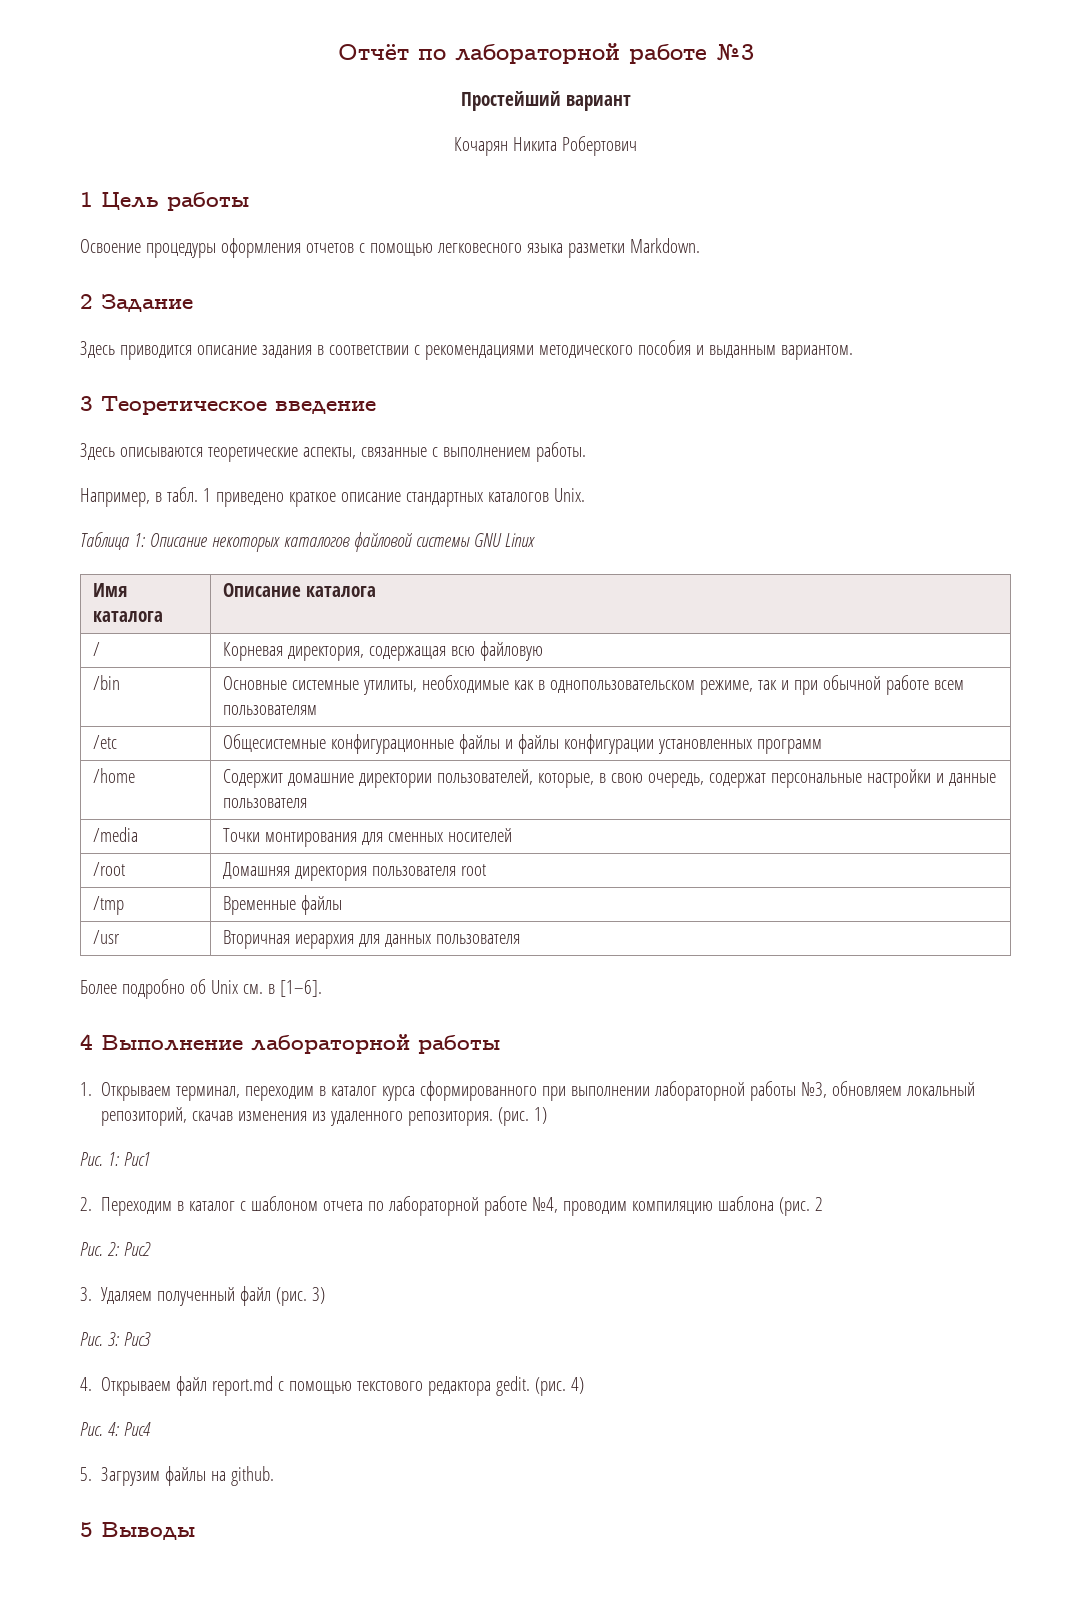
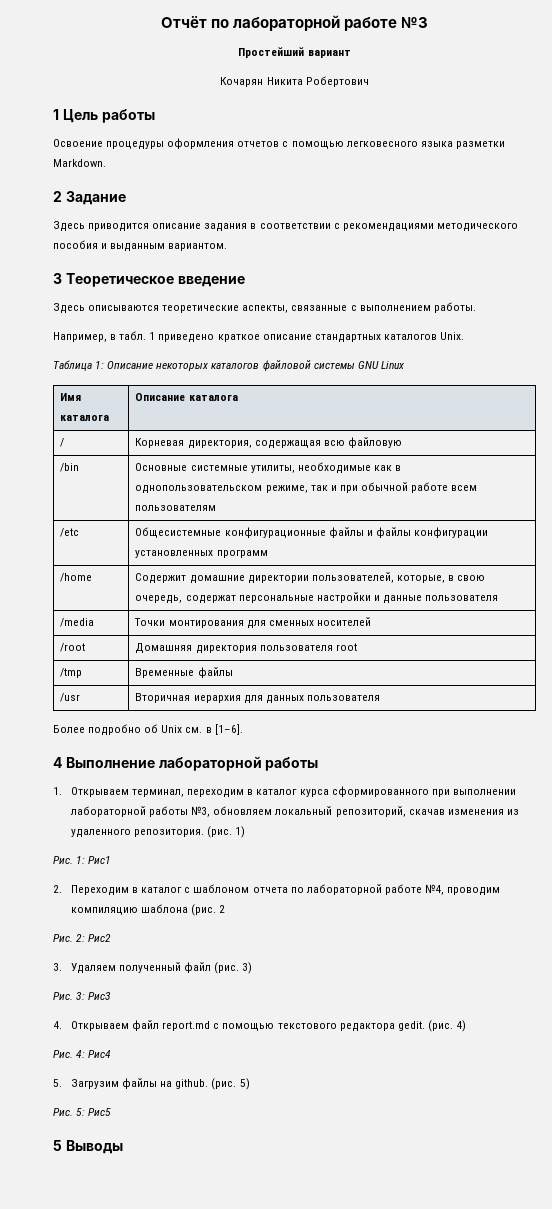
+ (рис. 5)
+ Рис. 5: Рис5

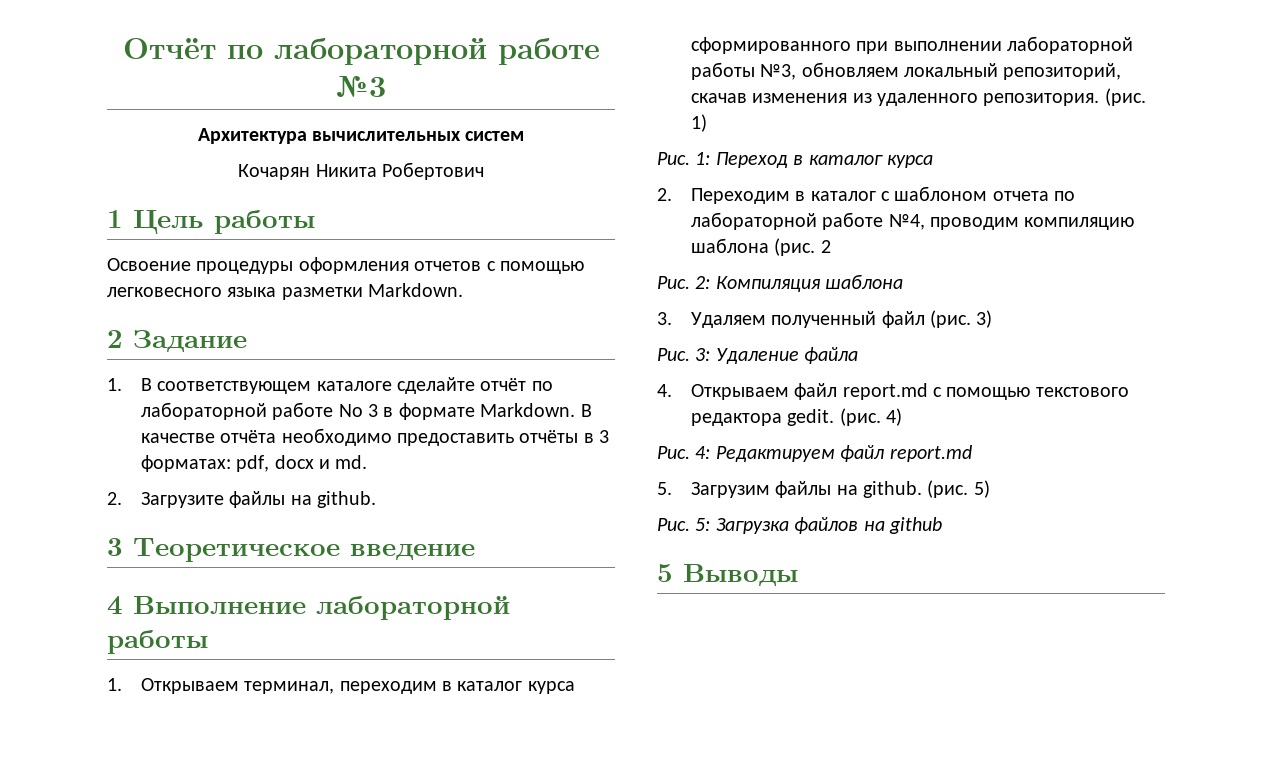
- Простейший вариант
+ Архитектура вычислительных систем
- Здесь приводится описание задания в соответствии с рекомендациями методического пособия и выданным вариантом.
+ 1. В соответствующем каталоге сделайте отчёт по лабораторной работе No 3 в формате Markdown. В качестве отчёта необходимо предоставить отчёты в 3 форматах: pdf, docx и md.
+ 2. Загрузите файлы на github.
  3 Теоретическое введение
- Здесь описываются теоретические аспекты, связанные с выполнением работы.
- Например, в табл. 1 приведено краткое описание стандартных каталогов Unix.
- Таблица 1: Описание некоторых каталогов файловой системы GNU Linux
- Имя каталога | Описание каталога
- / | Корневая директория, содержащая всю файловую
- /bin | Основные системные утилиты, необходимые как в однопользовательском режиме, так и при обычной работе всем пользователям
- /etc | Общесистемные конфигурационные файлы и файлы конфигурации установленных программ
- /home | Содержит домашние директории пользователей, которые, в свою очередь, содержат персональные настройки и данные пользователя
- /media | Точки монтирования для сменных носителей
- /root | Домашняя директория пользователя root
- /tmp | Временные файлы
- /usr | Вторичная иерархия для данных пользователя
- Более подробно об Unix см. в [1–6].
- Рис. 1: Рис1
+ Рис. 1: Переход в каталог курса
- Рис. 2: Рис2
+ Рис. 2: Компиляция шаблона
- Рис. 3: Рис3
+ Рис. 3: Удаление файла
- Рис. 4: Рис4
+ Рис. 4: Редактируем файл report.md
- Рис. 5: Рис5
+ Рис. 5: Загрузка файлов на github

